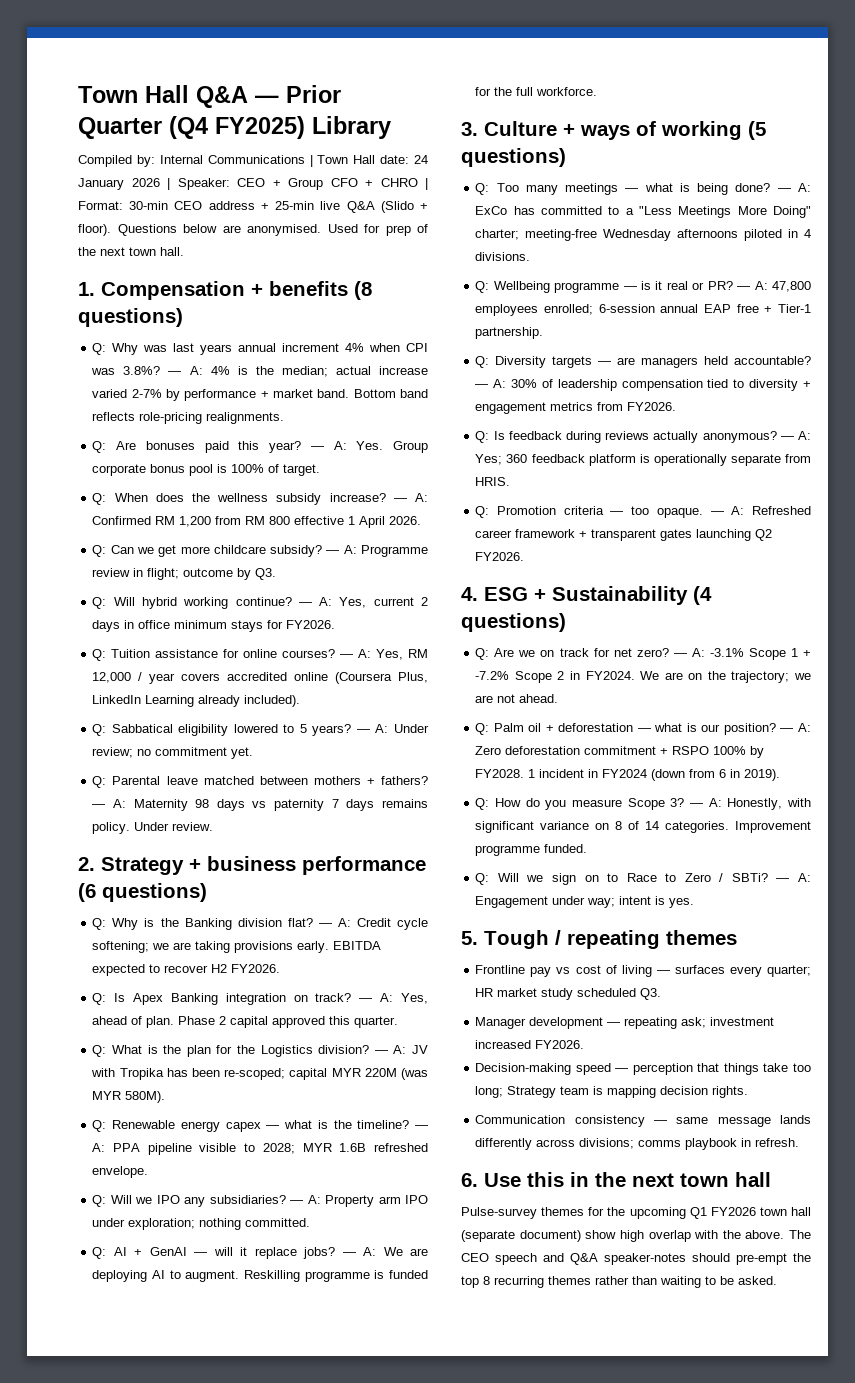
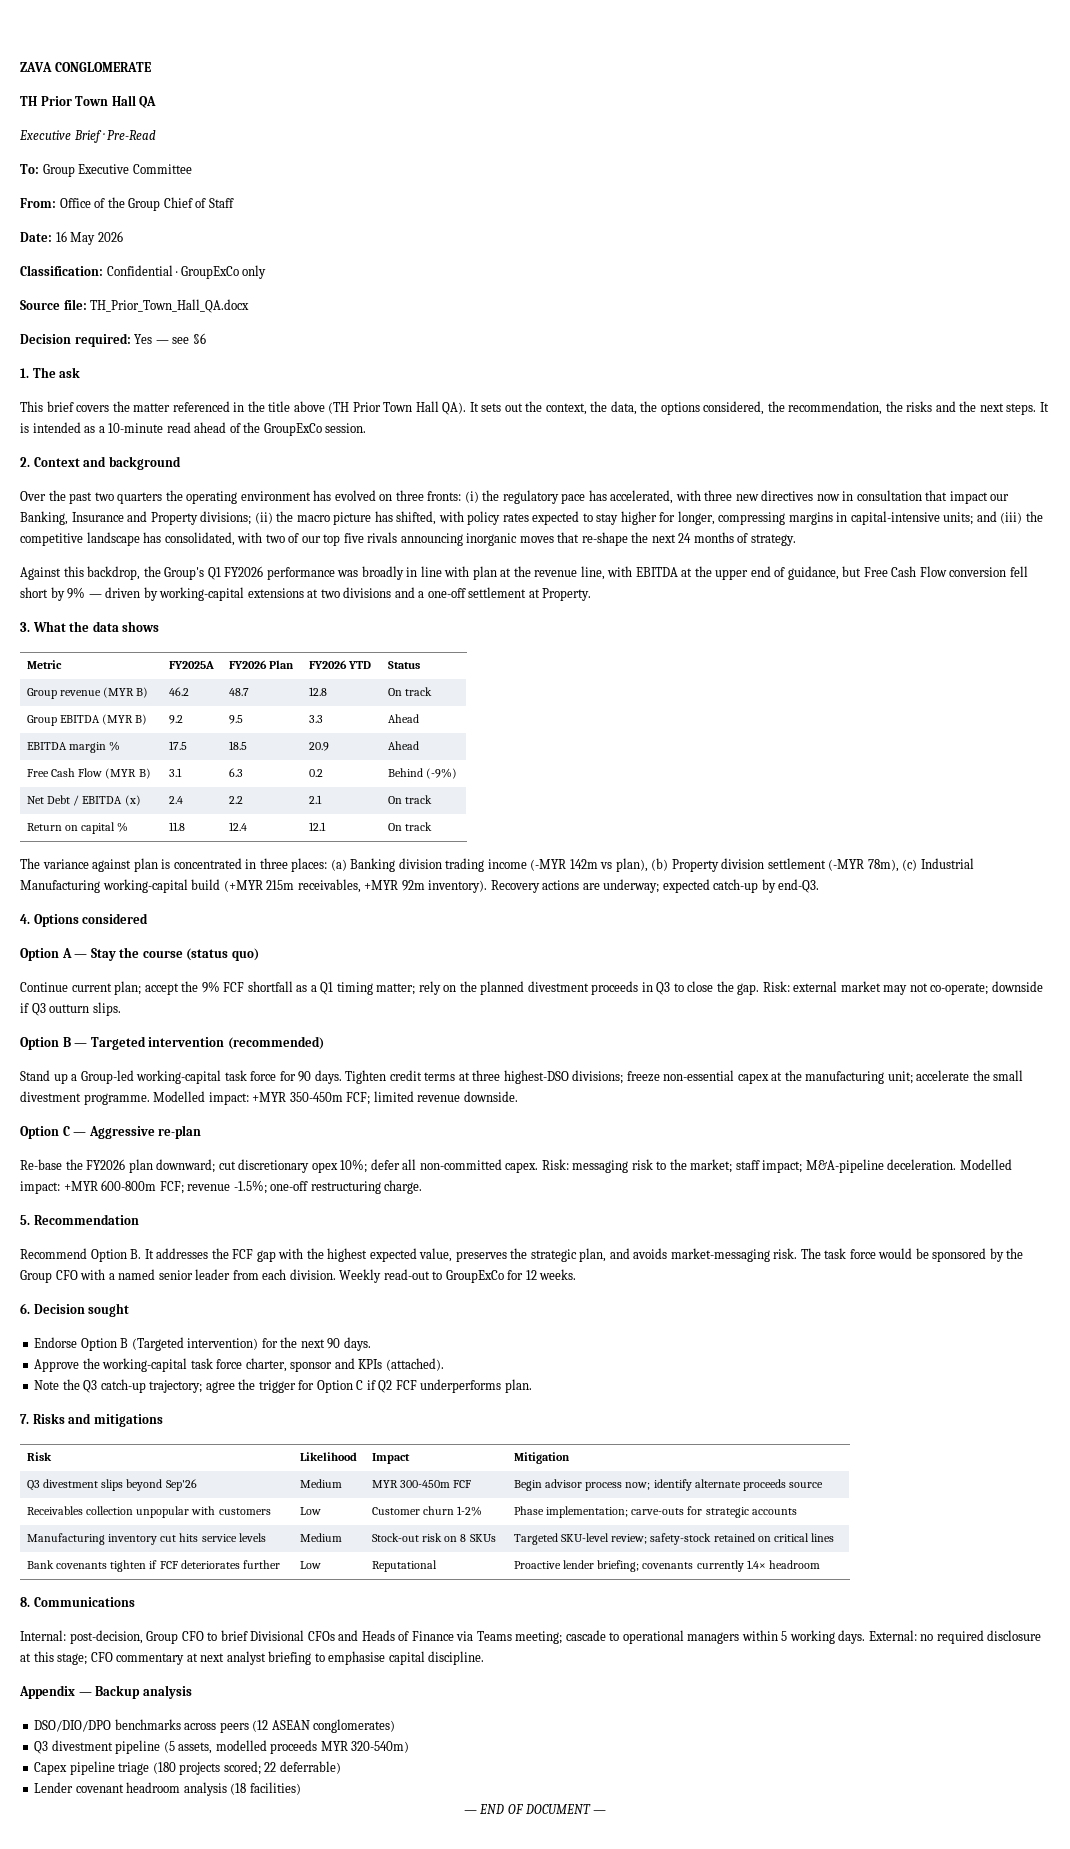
- Town Hall Q&A — Prior Quarter (Q4 FY2025) Library
- Compiled by: Internal Communications | Town Hall date: 24 January 2026 | Speaker: CEO + Group CFO + CHRO | Format: 30-min CEO address + 25-min live Q&A (Slido + floor). Questions below are anonymised. Used for prep of the next town hall.
- 1. Compensation + benefits (8 questions)
- Q: Why was last years annual increment 4% when CPI was 3.8%? — A: 4% is the median; actual increase varied 2-7% by performance + market band. Bottom band reflects role-pricing realignments.
- Q: Are bonuses paid this year? — A: Yes. Group corporate bonus pool is 100% of target.
- Q: When does the wellness subsidy increase? — A: Confirmed RM 1,200 from RM 800 effective 1 April 2026.
- Q: Can we get more childcare subsidy? — A: Programme review in flight; outcome by Q3.
- Q: Will hybrid working continue? — A: Yes, current 2 days in office minimum stays for FY2026.
- Q: Tuition assistance for online courses? — A: Yes, RM 12,000 / year covers accredited online (Coursera Plus, LinkedIn Learning already included).
- Q: Sabbatical eligibility lowered to 5 years? — A: Under review; no commitment yet.
- Q: Parental leave matched between mothers + fathers? — A: Maternity 98 days vs paternity 7 days remains policy. Under review.
- 2. Strategy + business performance (6 questions)
- Q: Why is the Banking division flat? — A: Credit cycle softening; we are taking provisions early. EBITDA expected to recover H2 FY2026.
- Q: Is Apex Banking integration on track? — A: Yes, ahead of plan. Phase 2 capital approved this quarter.
- Q: What is the plan for the Logistics division? — A: JV with Tropika has been re-scoped; capital MYR 220M (was MYR 580M).
- Q: Renewable energy capex — what is the timeline? — A: PPA pipeline visible to 2028; MYR 1.6B refreshed envelope.
- Q: Will we IPO any subsidiaries? — A: Property arm IPO under exploration; nothing committed.
- Q: AI + GenAI — will it replace jobs? — A: We are deploying AI to augment. Reskilling programme is funded for the full workforce.
- 3. Culture + ways of working (5 questions)
- Q: Too many meetings — what is being done? — A: ExCo has committed to a "Less Meetings More Doing" charter; meeting-free Wednesday afternoons piloted in 4 divisions.
- Q: Wellbeing programme — is it real or PR? — A: 47,800 employees enrolled; 6-session annual EAP free + Tier-1 partnership.
- Q: Diversity targets — are managers held accountable? — A: 30% of leadership compensation tied to diversity + engagement metrics from FY2026.
- Q: Is feedback during reviews actually anonymous? — A: Yes; 360 feedback platform is operationally separate from HRIS.
- Q: Promotion criteria — too opaque. — A: Refreshed career framework + transparent gates launching Q2 FY2026.
- 4. ESG + Sustainability (4 questions)
- Q: Are we on track for net zero? — A: -3.1% Scope 1 + -7.2% Scope 2 in FY2024. We are on the trajectory; we are not ahead.
- Q: Palm oil + deforestation — what is our position? — A: Zero deforestation commitment + RSPO 100% by FY2028. 1 incident in FY2024 (down from 6 in 2019).
- Q: How do you measure Scope 3? — A: Honestly, with significant variance on 8 of 14 categories. Improvement programme funded.
- Q: Will we sign on to Race to Zero / SBTi? — A: Engagement under way; intent is yes.
- 5. Tough / repeating themes
- Frontline pay vs cost of living — surfaces every quarter; HR market study scheduled Q3.
- Manager development — repeating ask; investment increased FY2026.
- Decision-making speed — perception that things take too long; Strategy team is mapping decision rights.
- Communication consistency — same message lands differently across divisions; comms playbook in refresh.
- 6. Use this in the next town hall
- Pulse-survey themes for the upcoming Q1 FY2026 town hall (separate document) show high overlap with the above. The CEO speech and Q&A speaker-notes should pre-empt the top 8 recurring themes rather than waiting to be asked.
+ ZAVA CONGLOMERATE
+ TH Prior Town Hall QA
+ Executive Brief · Pre-Read
+ To: Group Executive Committee
+ From: Office of the Group Chief of Staff
+ Date: 16 May 2026
+ Classification: Confidential · GroupExCo only
+ Source file: TH_Prior_Town_Hall_QA.docx
+ Decision required: Yes — see §6
+ 1. The ask
+ This brief covers the matter referenced in the title above (TH Prior Town Hall QA). It sets out the context, the data, the options considered, the recommendation, the risks and the next steps. It is intended as a 10-minute read ahead of the GroupExCo session.
+ 2. Context and background
+ Over the past two quarters the operating environment has evolved on three fronts: (i) the regulatory pace has accelerated, with three new directives now in consultation that impact our Banking, Insurance and Property divisions; (ii) the macro picture has shifted, with policy rates expected to stay higher for longer, compressing margins in capital-intensive units; and (iii) the competitive landscape has consolidated, with two of our top five rivals announcing inorganic moves that re-shape the next 24 months of strategy.
+ Against this backdrop, the Group's Q1 FY2026 performance was broadly in line with plan at the revenue line, with EBITDA at the upper end of guidance, but Free Cash Flow conversion fell short by 9% — driven by working-capital extensions at two divisions and a one-off settlement at Property.
+ 3. What the data shows
+ Metric | FY2025A | FY2026 Plan | FY2026 YTD | Status
+ Group revenue (MYR B) | 46.2 | 48.7 | 12.8 | On track
+ Group EBITDA (MYR B) | 9.2 | 9.5 | 3.3 | Ahead
+ EBITDA margin % | 17.5 | 18.5 | 20.9 | Ahead
+ Free Cash Flow (MYR B) | 3.1 | 6.3 | 0.2 | Behind (-9%)
+ Net Debt / EBITDA (x) | 2.4 | 2.2 | 2.1 | On track
+ Return on capital % | 11.8 | 12.4 | 12.1 | On track
+ The variance against plan is concentrated in three places: (a) Banking division trading income (-MYR 142m vs plan), (b) Property division settlement (-MYR 78m), (c) Industrial Manufacturing working-capital build (+MYR 215m receivables, +MYR 92m inventory). Recovery actions are underway; expected catch-up by end-Q3.
+ 4. Options considered
+ Option A — Stay the course (status quo)
+ Continue current plan; accept the 9% FCF shortfall as a Q1 timing matter; rely on the planned divestment proceeds in Q3 to close the gap. Risk: external market may not co-operate; downside if Q3 outturn slips.
+ Option B — Targeted intervention (recommended)
+ Stand up a Group-led working-capital task force for 90 days. Tighten credit terms at three highest-DSO divisions; freeze non-essential capex at the manufacturing unit; accelerate the small divestment programme. Modelled impact: +MYR 350-450m FCF; limited revenue downside.
+ Option C — Aggressive re-plan
+ Re-base the FY2026 plan downward; cut discretionary opex 10%; defer all non-committed capex. Risk: messaging risk to the market; staff impact; M&A-pipeline deceleration. Modelled impact: +MYR 600-800m FCF; revenue -1.5%; one-off restructuring charge.
+ 5. Recommendation
+ Recommend Option B. It addresses the FCF gap with the highest expected value, preserves the strategic plan, and avoids market-messaging risk. The task force would be sponsored by the Group CFO with a named senior leader from each division. Weekly read-out to GroupExCo for 12 weeks.
+ 6. Decision sought
+ Endorse Option B (Targeted intervention) for the next 90 days.
+ Approve the working-capital task force charter, sponsor and KPIs (attached).
+ Note the Q3 catch-up trajectory; agree the trigger for Option C if Q2 FCF underperforms plan.
+ 7. Risks and mitigations
+ Risk | Likelihood | Impact | Mitigation
+ Q3 divestment slips beyond Sep'26 | Medium | MYR 300-450m FCF | Begin advisor process now; identify alternate proceeds source
+ Receivables collection unpopular with customers | Low | Customer churn 1-2% | Phase implementation; carve-outs for strategic accounts
+ Manufacturing inventory cut hits service levels | Medium | Stock-out risk on 8 SKUs | Targeted SKU-level review; safety-stock retained on critical lines
+ Bank covenants tighten if FCF deteriorates further | Low | Reputational | Proactive lender briefing; covenants currently 1.4× headroom
+ 8. Communications
+ Internal: post-decision, Group CFO to brief Divisional CFOs and Heads of Finance via Teams meeting; cascade to operational managers within 5 working days. External: no required disclosure at this stage; CFO commentary at next analyst briefing to emphasise capital discipline.
+ Appendix — Backup analysis
+ DSO/DIO/DPO benchmarks across peers (12 ASEAN conglomerates)
+ Q3 divestment pipeline (5 assets, modelled proceeds MYR 320-540m)
+ Capex pipeline triage (180 projects scored; 22 deferrable)
+ Lender covenant headroom analysis (18 facilities)
+ — END OF DOCUMENT —

